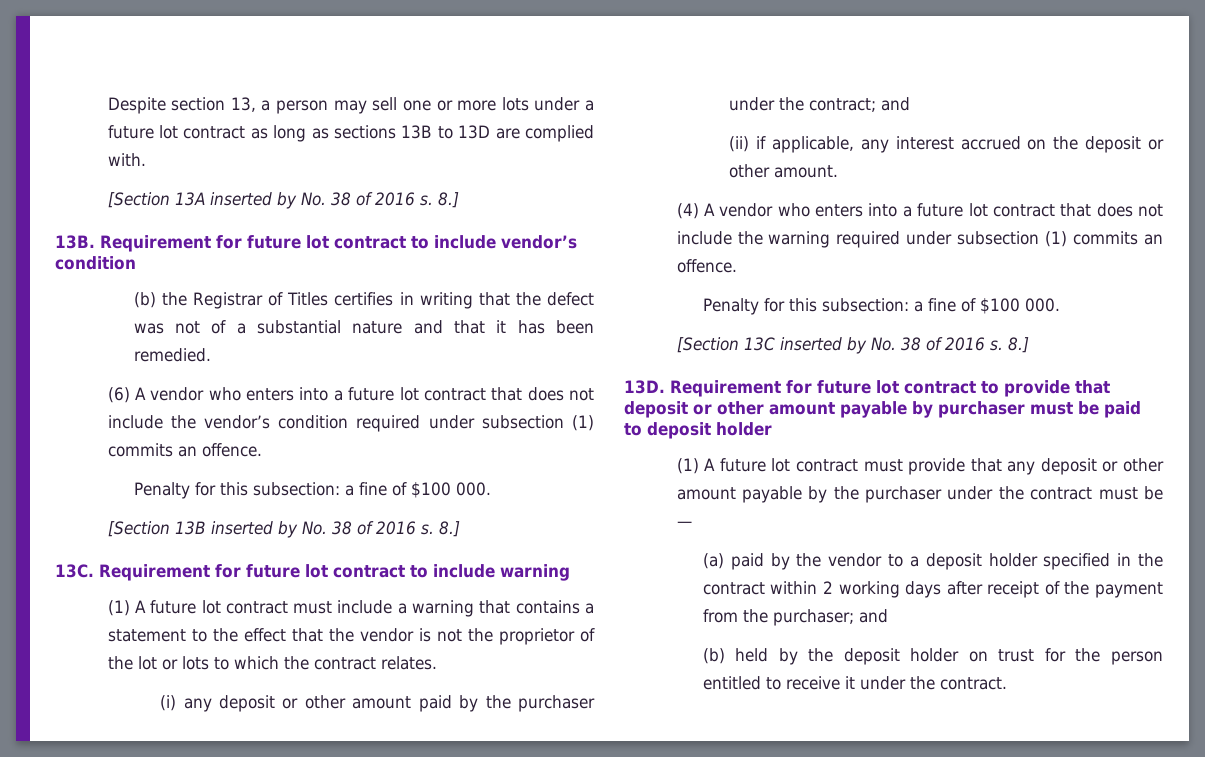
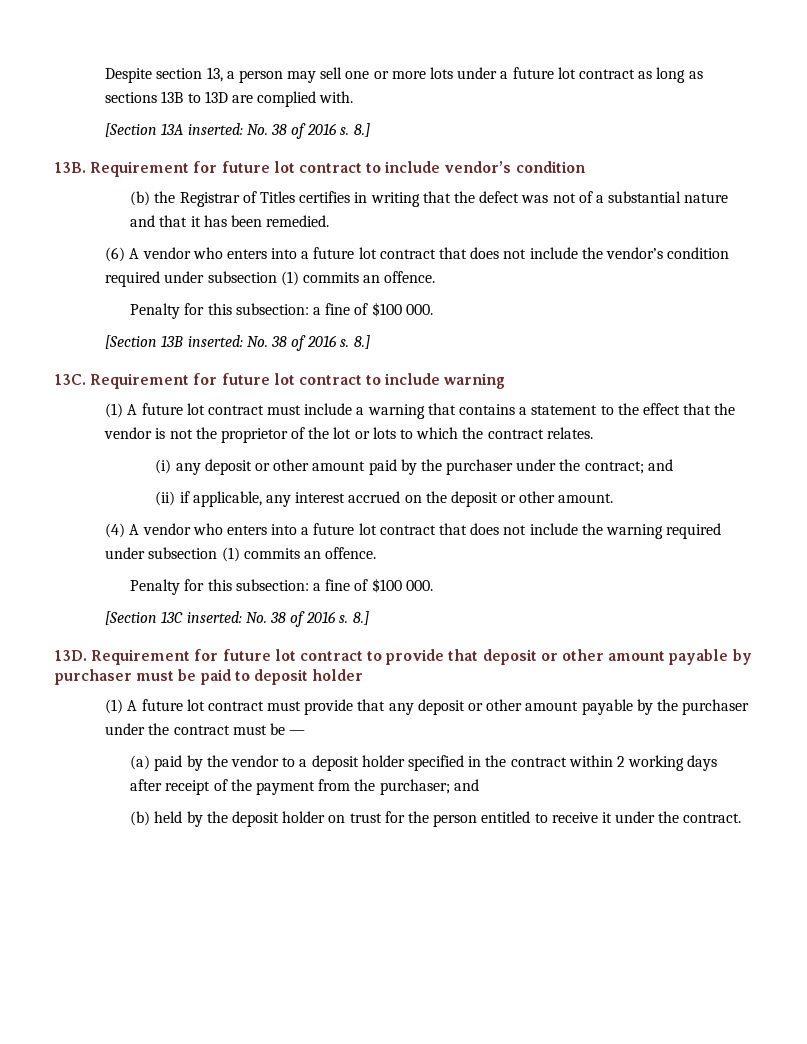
- [Section 13A inserted by No. 38 of 2016 s.
+ [Section 13A inserted: No. 38 of 2016 s.
- [Section 13B inserted by No. 38 of 2016 s.
+ [Section 13B inserted: No. 38 of 2016 s.
- [Section 13C inserted by No. 38 of 2016 s.
+ [Section 13C inserted: No. 38 of 2016 s.

